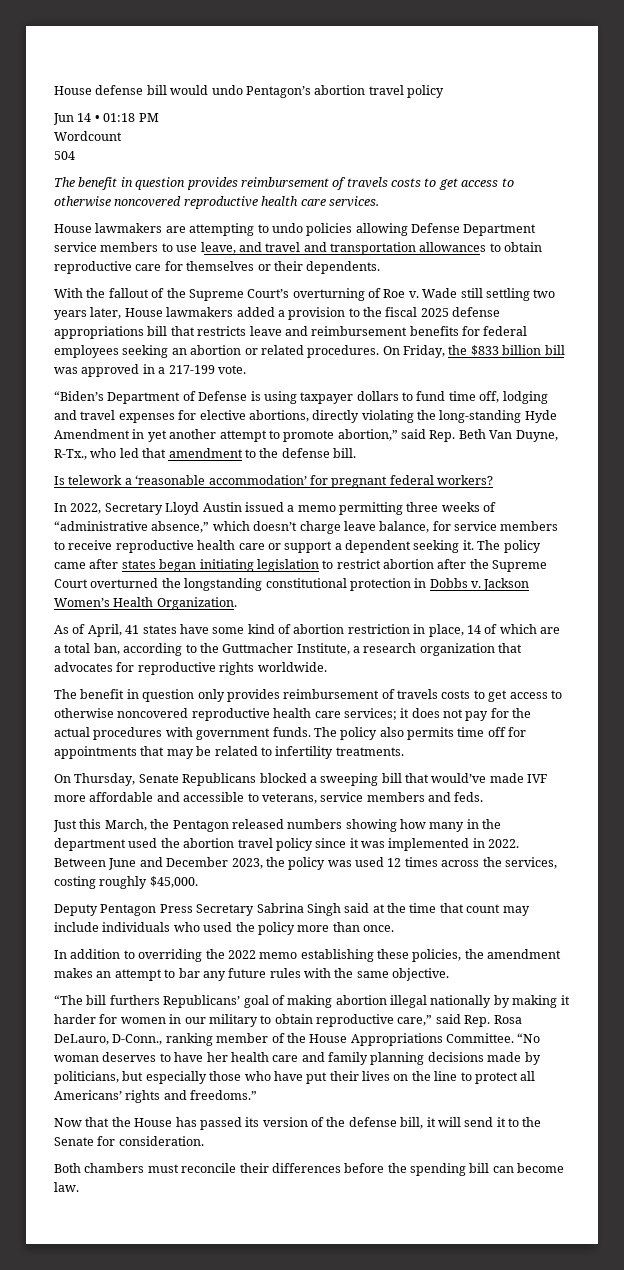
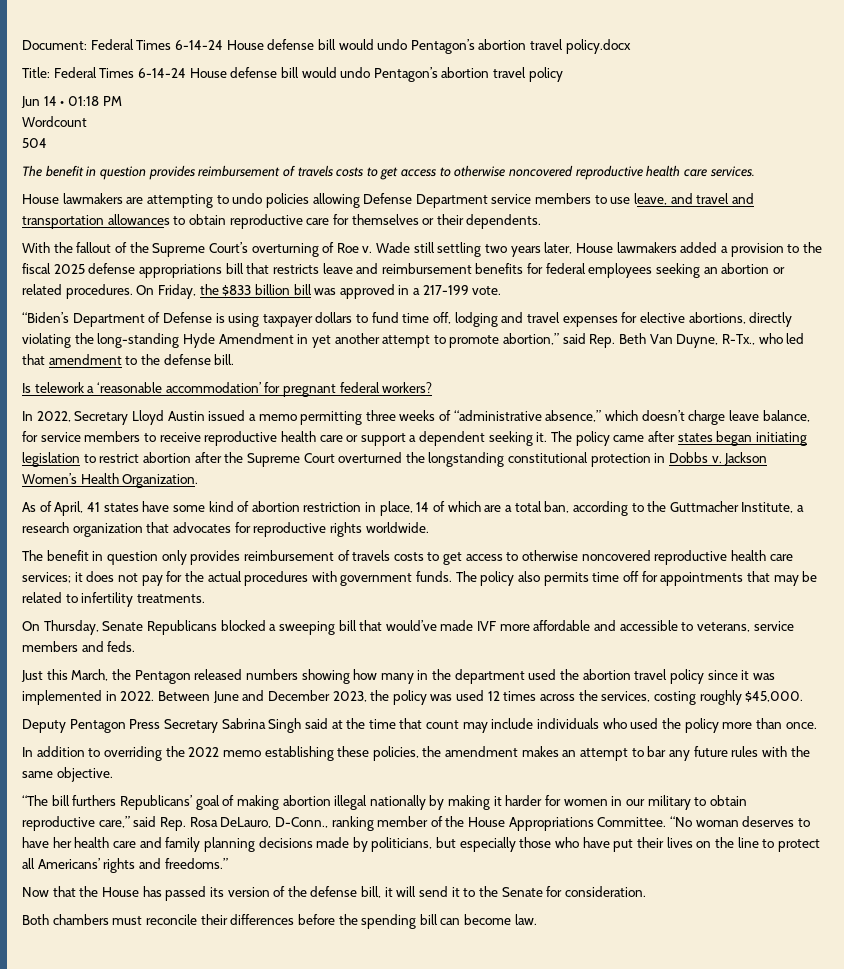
- House defense bill would undo Pentagon’s abortion travel policy
+ Document: Federal Times 6-14-24 House defense bill would undo Pentagon’s abortion travel policy.docx
+ Title: Federal Times 6-14-24 House defense bill would undo Pentagon’s abortion travel policy

